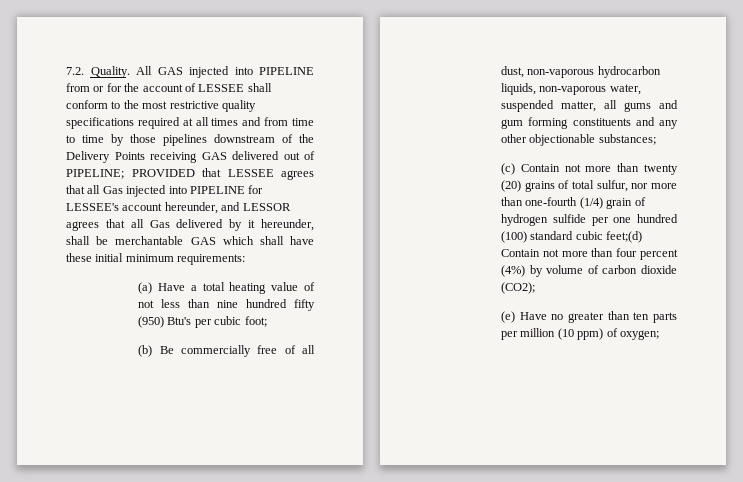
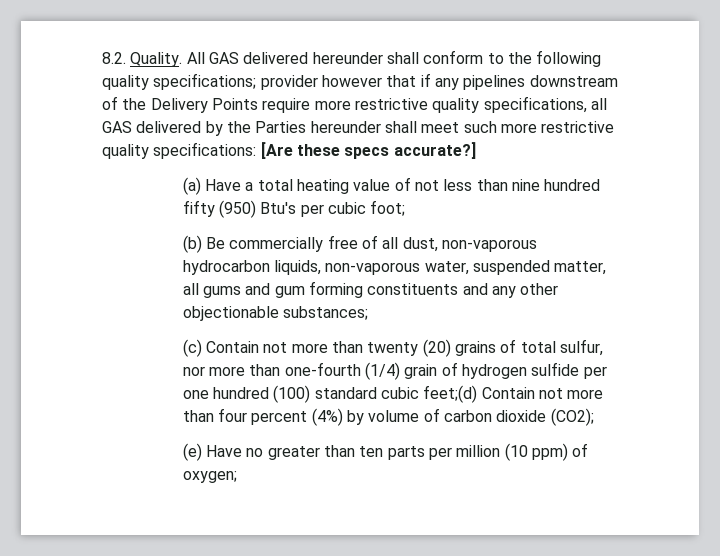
- 7.2. Quality.
+ 8.2. Quality.
- All GAS injected into PIPELINE from or for the account of LESSEE shall conform to the most restrictive quality specifications required at all times and from time to time by those pipelines downstream of the Delivery Points receiving GAS delivered out of PIPELINE; PROVIDED that LESSEE agrees that all Gas injected into PIPELINE for LESSEE's account hereunder, and LESSOR agrees that all Gas delivered by it hereunder, shall be merchantable GAS which shall have these initial minimum requirements:
+ All GAS delivered hereunder shall conform to the following quality specifications; provider however that if any pipelines downstream of the Delivery Points require more restrictive quality specifications, all GAS delivered by the Parties hereunder shall meet such more restrictive quality specifications: [Are these specs accurate?]

